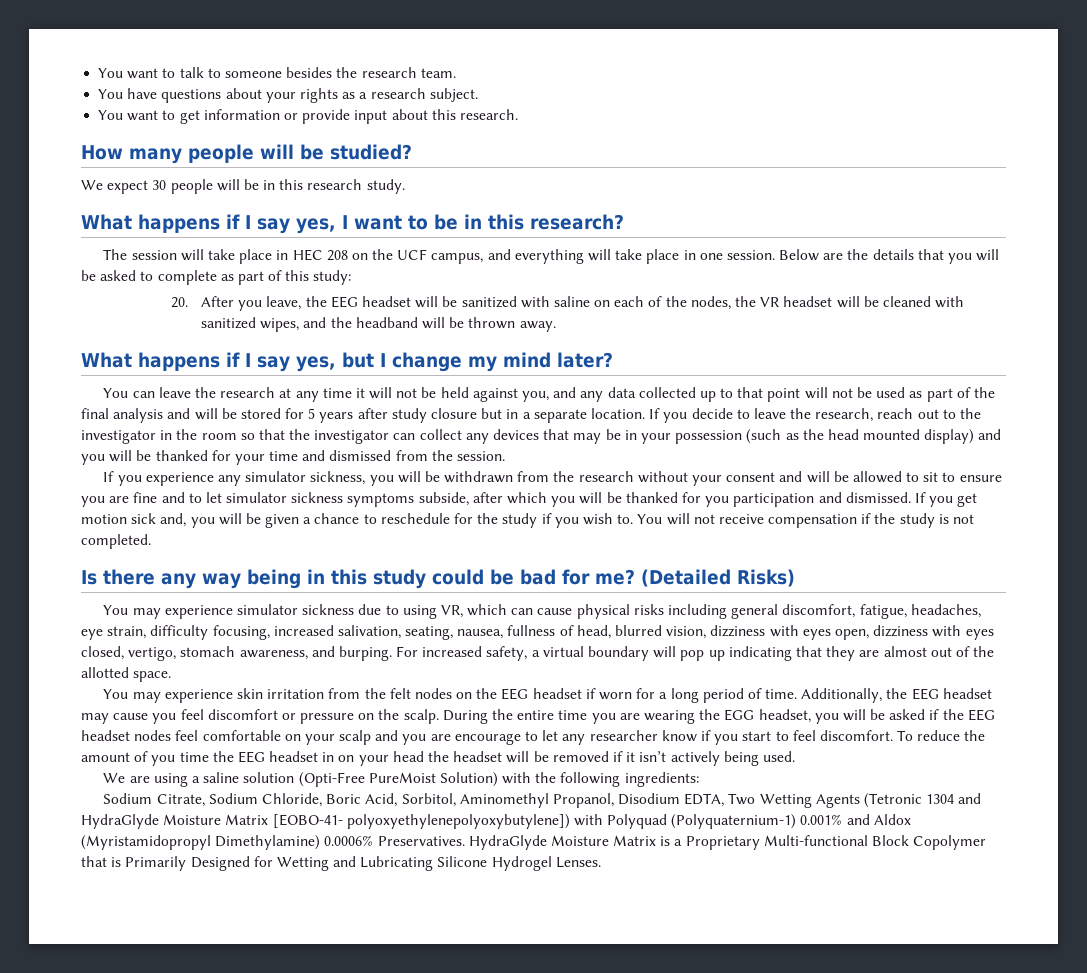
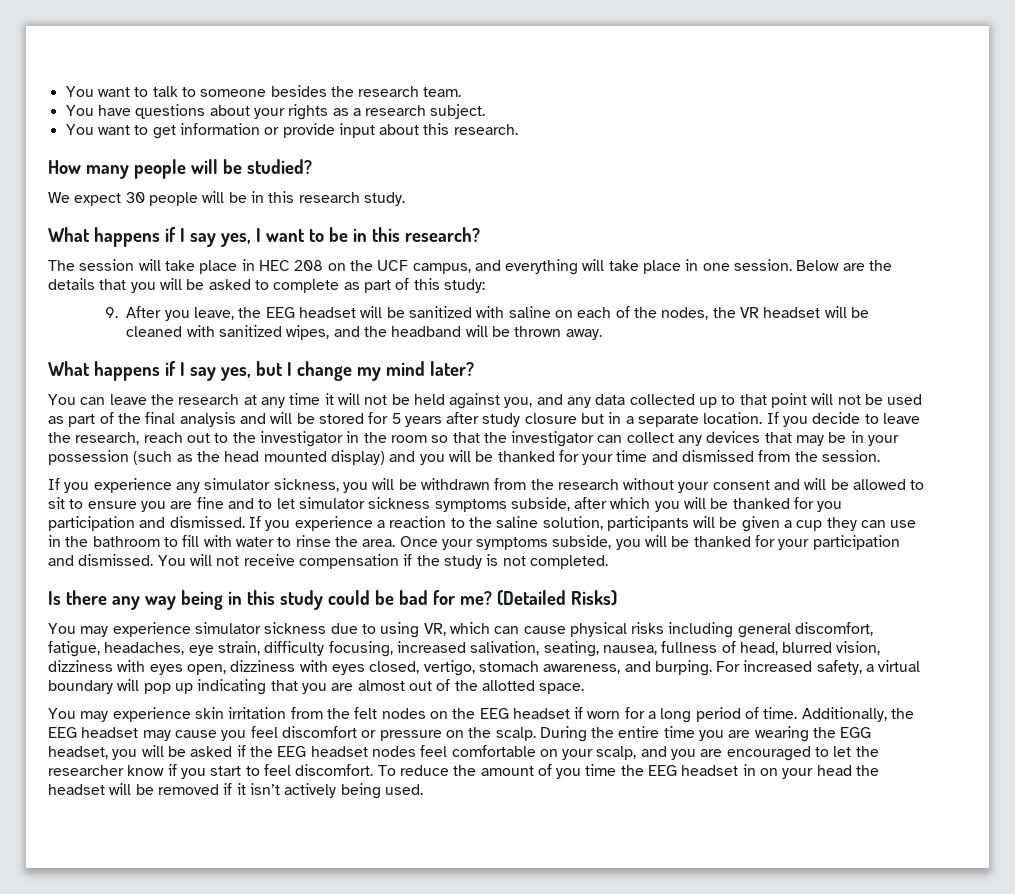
- 20. After you leave, the EEG headset will be sanitized with saline on each of the nodes, the VR headset will be cleaned with sanitized wipes, and the headband will be thrown away.
+ 9. After you leave, the EEG headset will be sanitized with saline on each of the nodes, the VR headset will be cleaned with sanitized wipes, and the headband will be thrown away.
- If you get motion sick and, you will be given a chance to reschedule for the study if you wish to.
+ If you experience a reaction to the saline solution, participants will be given a cup they can use in the bathroom to fill with water to rinse the area. Once your symptoms subside, you will be thanked for your participation and dismissed.
- For increased safety, a virtual boundary will pop up indicating that they are almost out of the allotted space.
+ For increased safety, a virtual boundary will pop up indicating that you are almost out of the allotted space.
- During the entire time you are wearing the EGG headset, you will be asked if the EEG headset nodes feel comfortable on your scalp and you are encourage to let any researcher know if you start to feel discomfort.
+ During the entire time you are wearing the EGG headset, you will be asked if the EEG headset nodes feel comfortable on your scalp, and you are encouraged to let the researcher know if you start to feel discomfort.
- We are using a saline solution (Opti-Free PureMoist Solution) with the following ingredients:
- Sodium Citrate, Sodium Chloride, Boric Acid, Sorbitol, Aminomethyl Propanol, Disodium EDTA, Two Wetting Agents (Tetronic 1304 and HydraGlyde Moisture Matrix [EOBO-41- polyoxyethylenepolyoxybutylene]) with Polyquad (Polyquaternium-1) 0.001% and Aldox (Myristamidopropyl Dimethylamine) 0.0006% Preservatives. HydraGlyde Moisture Matrix is a Proprietary Multi-functional Block Copolymer that is Primarily Designed for Wetting and Lubricating Silicone Hydrogel Lenses.

